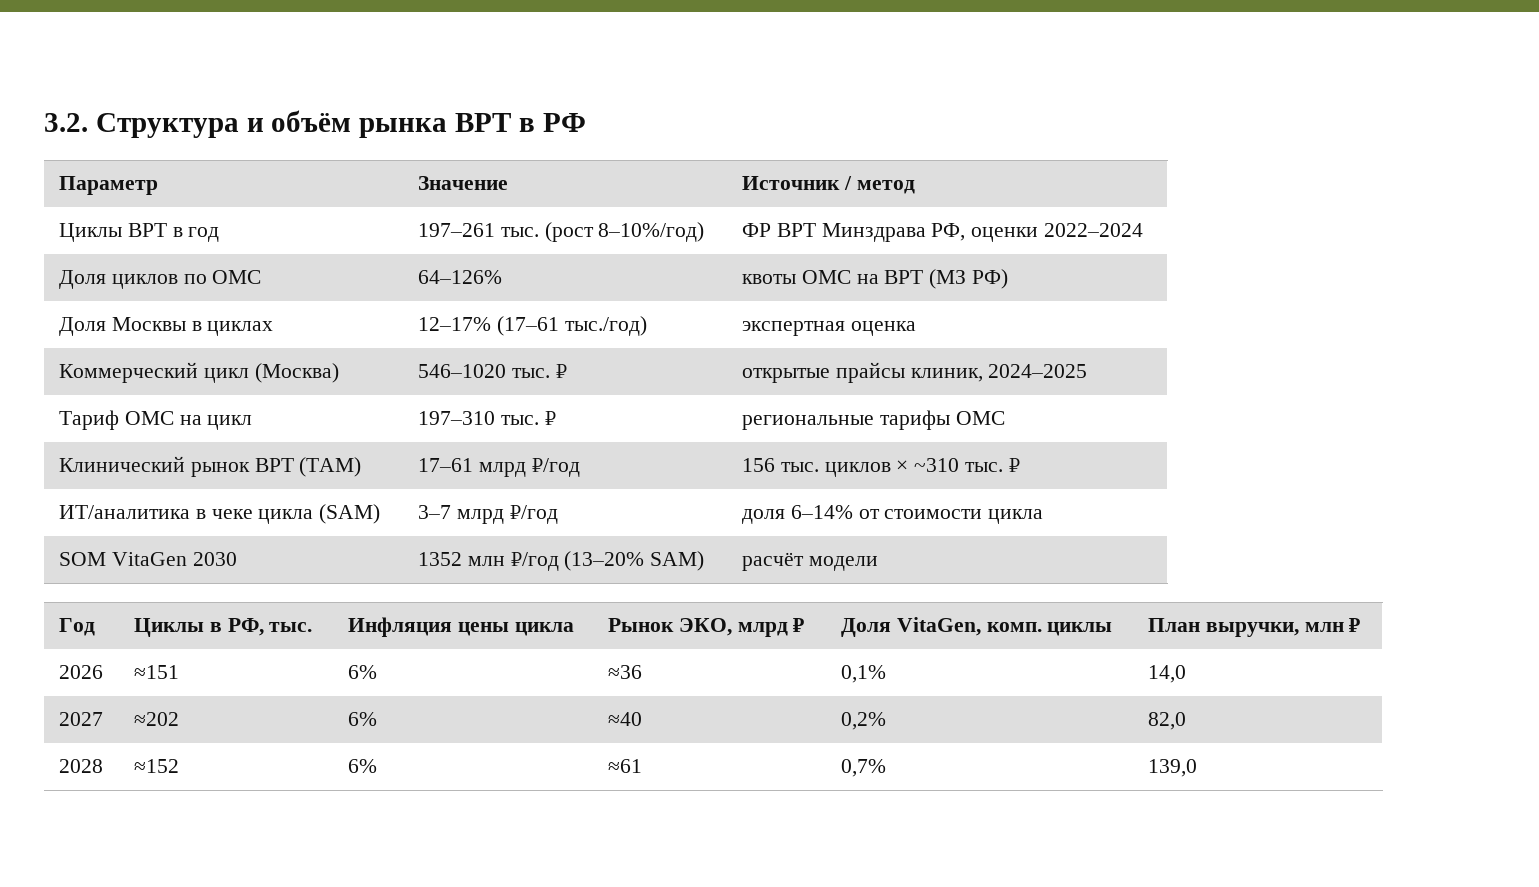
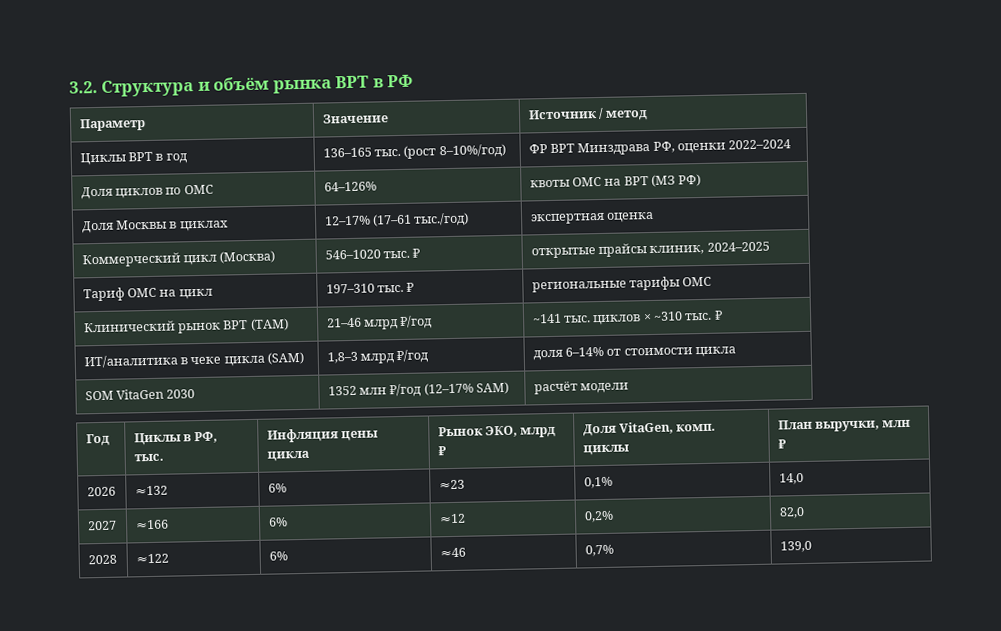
- Циклы ВРТ в год | 197–261 тыс. (рост 8–10%/год) | ФР ВРТ Минздрава РФ, оценки 2022–2024
+ Циклы ВРТ в год | 136–165 тыс. (рост 8–10%/год) | ФР ВРТ Минздрава РФ, оценки 2022–2024
- Клинический рынок ВРТ (TAM) | 17–61 млрд ₽/год | 156 тыс. циклов × ~310 тыс. ₽
+ Клинический рынок ВРТ (TAM) | 21–46 млрд ₽/год | ~141 тыс. циклов × ~310 тыс. ₽
- ИТ/аналитика в чеке цикла (SAM) | 3–7 млрд ₽/год | доля 6–14% от стоимости цикла
+ ИТ/аналитика в чеке цикла (SAM) | 1,8–3 млрд ₽/год | доля 6–14% от стоимости цикла
- SOM VitaGen 2030 | 1352 млн ₽/год (13–20% SAM) | расчёт модели
+ SOM VitaGen 2030 | 1352 млн ₽/год (12–17% SAM) | расчёт модели
- 2026 | ≈151 | 6% | ≈36 | 0,1% | 14,0
+ 2026 | ≈132 | 6% | ≈23 | 0,1% | 14,0
- 2027 | ≈202 | 6% | ≈40 | 0,2% | 82,0
+ 2027 | ≈166 | 6% | ≈12 | 0,2% | 82,0
- 2028 | ≈152 | 6% | ≈61 | 0,7% | 139,0
+ 2028 | ≈122 | 6% | ≈46 | 0,7% | 139,0

